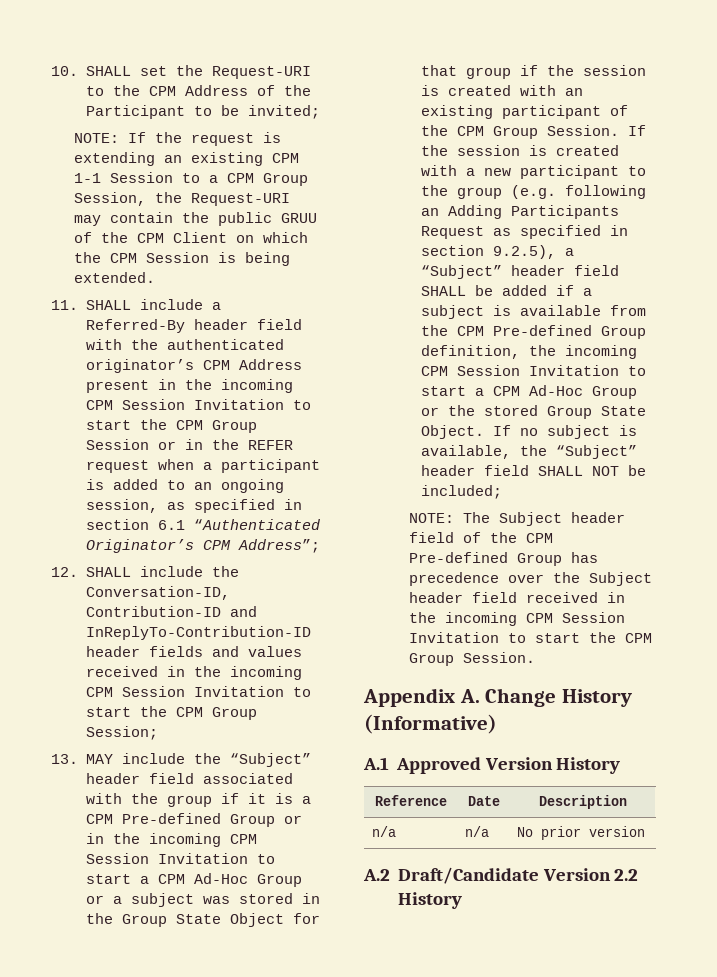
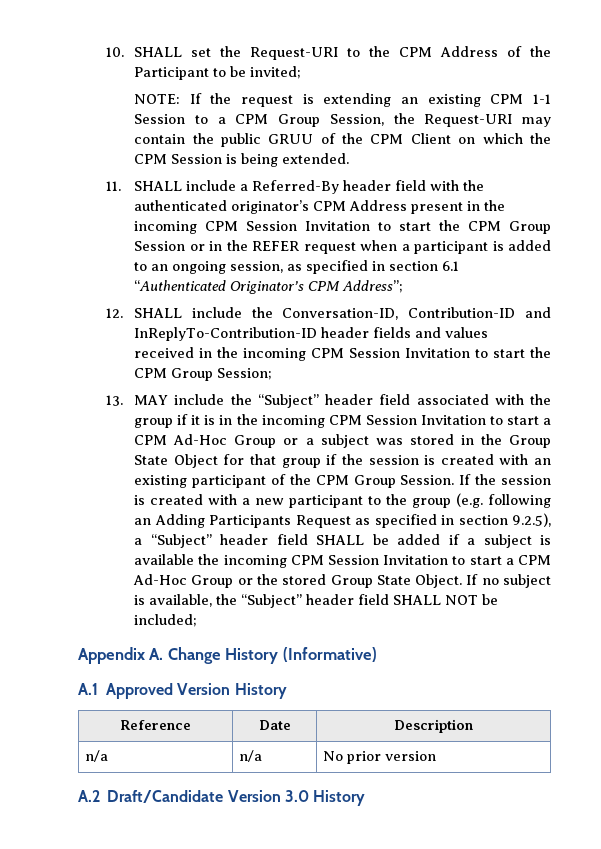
- 13. MAY include the “Subject” header field associated with the group if it is a CPM Pre-defined Group or in the incoming CPM Session Invitation to start a CPM Ad-Hoc Group or a subject was stored in the Group State Object for that group if the session is created with an existing participant of the CPM Group Session.
+ 13. MAY include the “Subject” header field associated with the group if it is in the incoming CPM Session Invitation to start a CPM Ad-Hoc Group or a subject was stored in the Group State Object for that group if the session is created with an existing participant of the CPM Group Session.
- If the session is created with a new participant to the group (e.g. following an Adding Participants Request as specified in section 9.2.5), a “Subject” header field SHALL be added if a subject is available from the CPM Pre-defined Group definition, the incoming CPM Session Invitation to start a CPM Ad-Hoc Group or the stored Group State Object.
+ If the session is created with a new participant to the group (e.g. following an Adding Participants Request as specified in section 9.2.5), a “Subject” header field SHALL be added if a subject is available the incoming CPM Session Invitation to start a CPM Ad-Hoc Group or the stored Group State Object.
- NOTE: The Subject header field of the CPM Pre-defined Group has precedence over the Subject header field received in the incoming CPM Session Invitation to start the CPM Group Session.
- A.2 Draft/Candidate Version 2.2 History
+ A.2 Draft/Candidate Version 3.0 History

